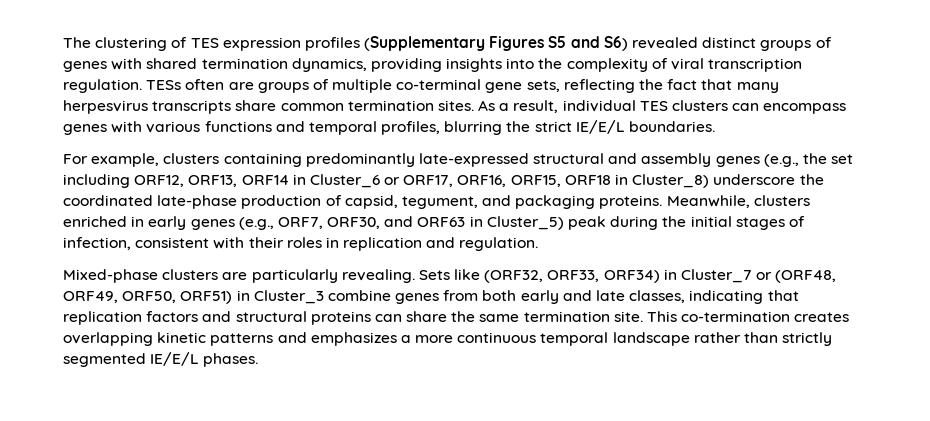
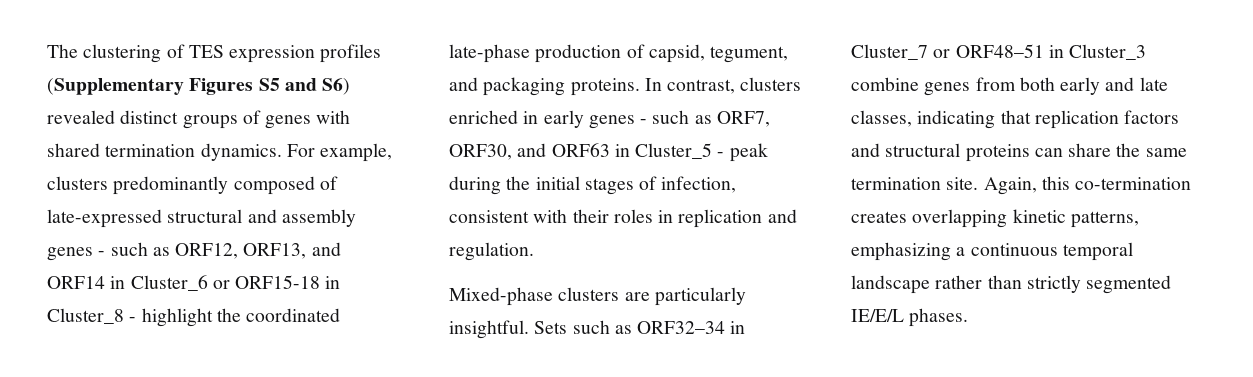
- The clustering of TES expression profiles (Supplementary Figures S5 and S6) revealed distinct groups of genes with shared termination dynamics, providing insights into the complexity of viral transcription regulation. TESs often are groups of multiple co-terminal gene sets, reflecting the fact that many herpesvirus transcripts share common termination sites. As a result, individual TES clusters can encompass genes with various functions and temporal profiles, blurring the strict IE/E/L boundaries.
- For example, clusters containing predominantly late-expressed structural and assembly genes (e.g., the set including ORF12, ORF13, ORF14 in Cluster_6 or ORF17, ORF16, ORF15, ORF18 in Cluster_8) underscore the coordinated late-phase production of capsid, tegument, and packaging proteins.
+ The clustering of TES expression profiles (Supplementary Figures S5 and S6) revealed distinct groups of genes with shared termination dynamics. For example, clusters predominantly composed of late-expressed structural and assembly genes - such as ORF12, ORF13, and ORF14 in Cluster_6 or ORF15-18 in Cluster_8 - highlight the coordinated late-phase production of capsid, tegument, and packaging proteins.
- Meanwhile, clusters enriched in early genes (e.g., ORF7, ORF30, and ORF63 in Cluster_5) peak during the initial stages of infection, consistent with their roles in replication and regulation.
+ In contrast, clusters enriched in early genes - such as ORF7, ORF30, and ORF63 in Cluster_5 - peak during the initial stages of infection, consistent with their roles in replication and regulation.
- Mixed-phase clusters are particularly revealing. Sets like (ORF32, ORF33, ORF34) in Cluster_7 or (ORF48, ORF49, ORF50, ORF51) in Cluster_3 combine genes from both early and late classes, indicating that replication factors and structural proteins can share the same termination site.
+ Mixed-phase clusters are particularly insightful. Sets such as ORF32–34 in Cluster_7 or ORF48–51 in Cluster_3 combine genes from both early and late classes, indicating that replication factors and structural proteins can share the same termination site.
- This co-termination creates overlapping kinetic patterns and emphasizes a more continuous temporal landscape rather than strictly segmented IE/E/L phases.
+ Again, this co-termination creates overlapping kinetic patterns, emphasizing a continuous temporal landscape rather than strictly segmented IE/E/L phases.

